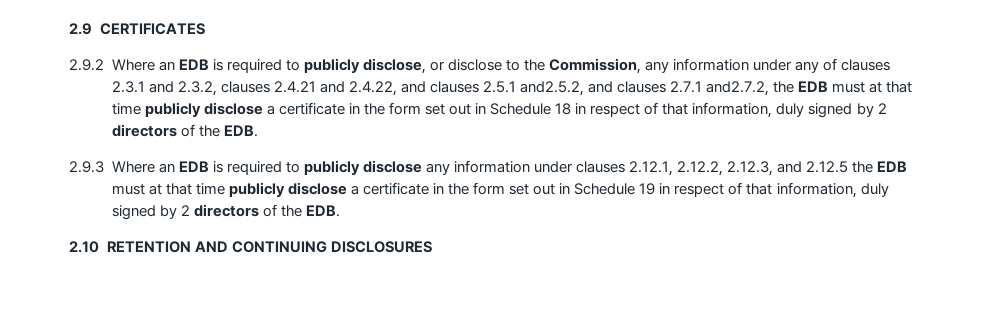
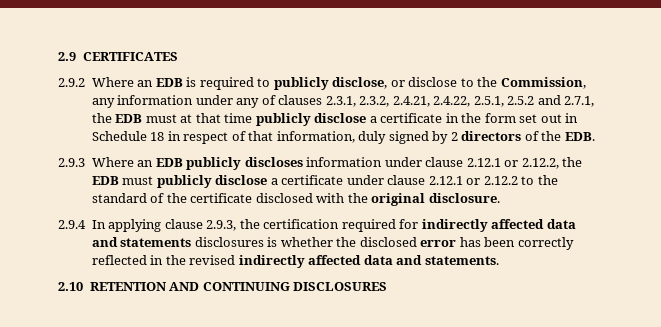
- 2.9.2 Where an EDB is required to publicly disclose, or disclose to the Commission, any information under any of clauses 2.3.1 and 2.3.2, clauses 2.4.21 and 2.4.22, and clauses 2.5.1 and2.5.2, and clauses 2.7.1 and2.7.2, the EDB must at that time publicly disclose a certificate in the form set out in Schedule 18 in respect of that information, duly signed by 2 directors of the EDB.
+ 2.9.2 Where an EDB is required to publicly disclose, or disclose to the Commission, any information under any of clauses 2.3.1, 2.3.2, 2.4.21, 2.4.22, 2.5.1, 2.5.2 and 2.7.1, the EDB must at that time publicly disclose a certificate in the form set out in Schedule 18 in respect of that information, duly signed by 2 directors of the EDB.
- 2.9.3 Where an EDB is required to publicly disclose any information under clauses 2.12.1, 2.12.2, 2.12.3, and 2.12.5 the EDB must at that time publicly disclose a certificate in the form set out in Schedule 19 in respect of that information, duly signed by 2 directors of the EDB.
+ 2.9.3 Where an EDB publicly discloses information under clause 2.12.1 or 2.12.2, the EDB must publicly disclose a certificate under clause 2.12.1 or 2.12.2 to the standard of the certificate disclosed with the original disclosure.
+ 2.9.4 In applying clause 2.9.3, the certification required for indirectly affected data and statements disclosures is whether the disclosed error has been correctly reflected in the revised indirectly affected data and statements.

